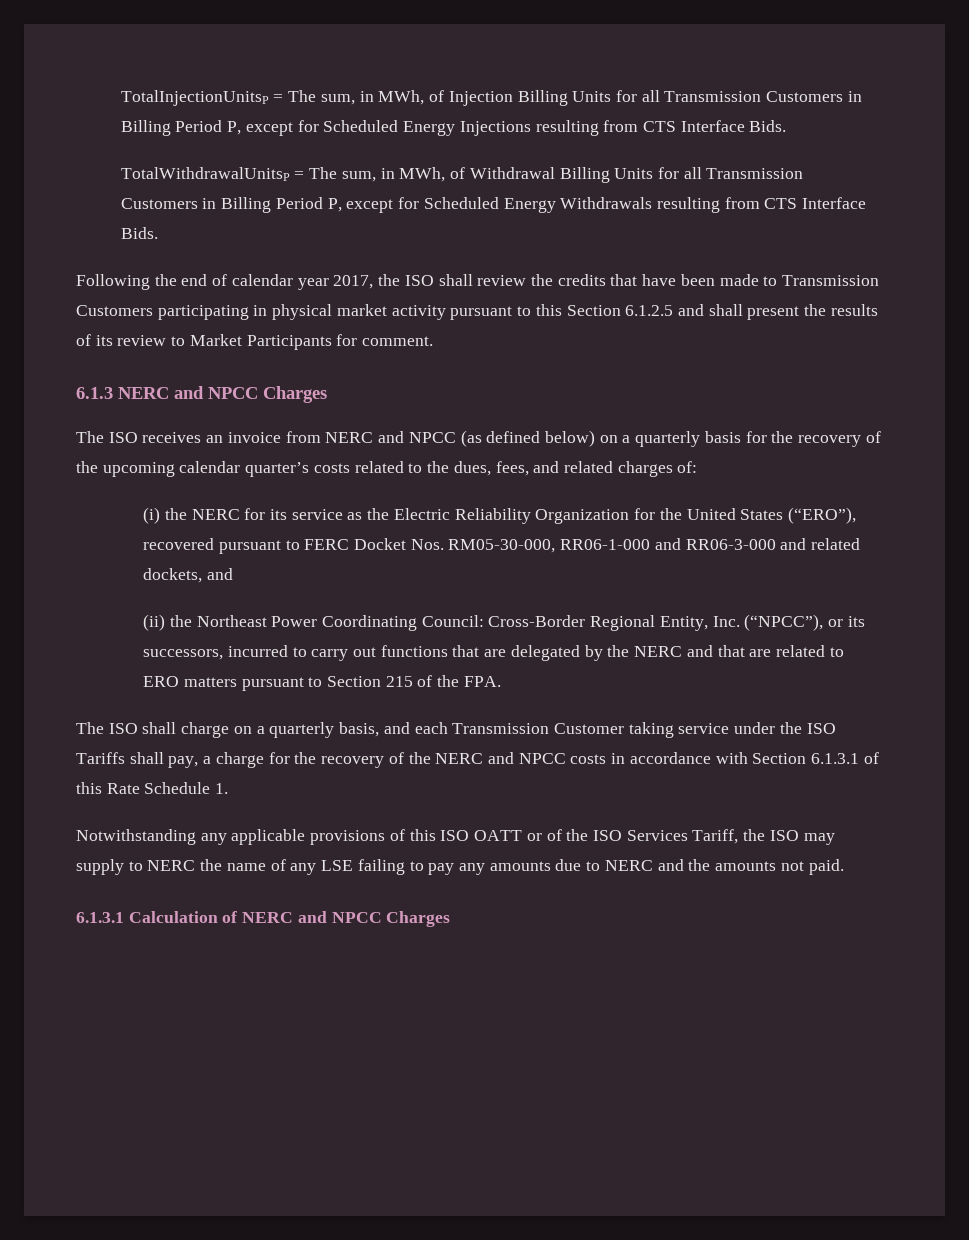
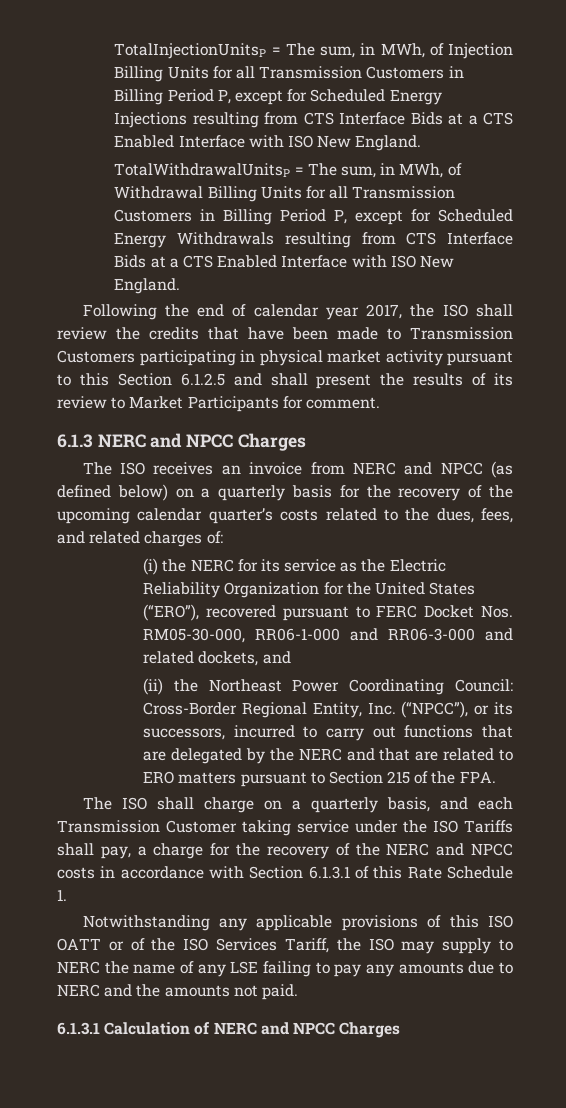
- TotalInjectionUnitsP = The sum, in MWh, of Injection Billing Units for all Transmission Customers in Billing Period P, except for Scheduled Energy Injections resulting from CTS Interface Bids.
+ TotalInjectionUnitsP = The sum, in MWh, of Injection Billing Units for all Transmission Customers in Billing Period P, except for Scheduled Energy Injections resulting from CTS Interface Bids at a CTS Enabled Interface with ISO New England.
- TotalWithdrawalUnitsP = The sum, in MWh, of Withdrawal Billing Units for all Transmission Customers in Billing Period P, except for Scheduled Energy Withdrawals resulting from CTS Interface Bids.
+ TotalWithdrawalUnitsP = The sum, in MWh, of Withdrawal Billing Units for all Transmission Customers in Billing Period P, except for Scheduled Energy Withdrawals resulting from CTS Interface Bids at a CTS Enabled Interface with ISO New England.

